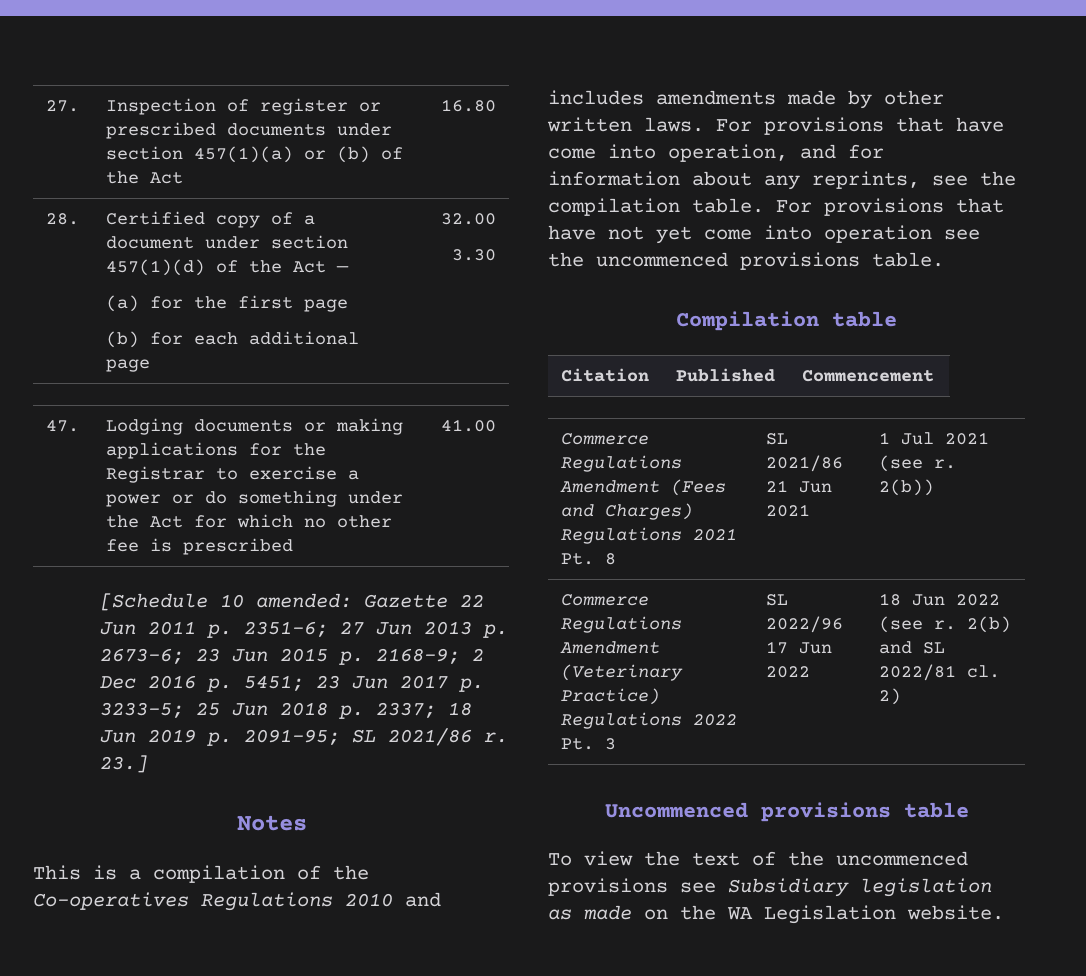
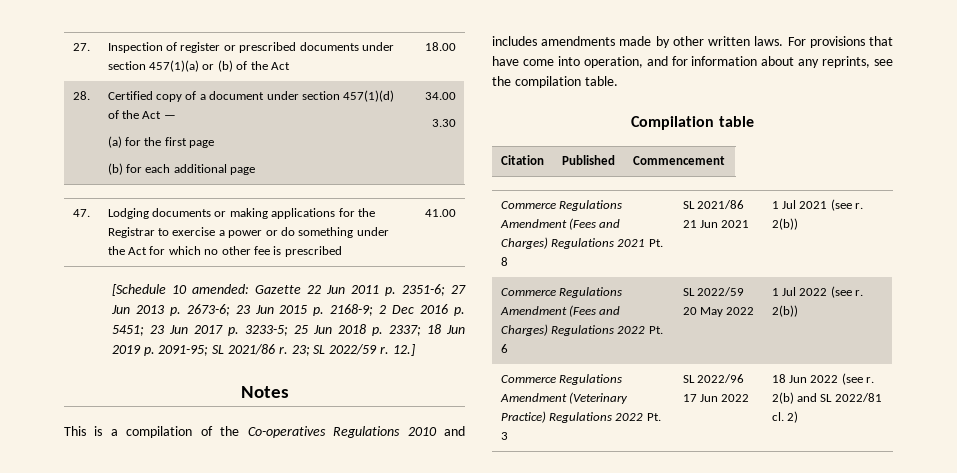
- 27. | Inspection of register or prescribed documents under section 457(1)(a) or (b) of the Act | 16.80
+ 27. | Inspection of register or prescribed documents under section 457(1)(a) or (b) of the Act | 18.00
  28. | Certified copy of a document under section 457(1)(d) of the Act —
  (a) for the first page
- (b) for each additional page | 32.00
+ (b) for each additional page | 34.00
- 23.]
+ 23; SL 2022/59 r. 12.]
- For provisions that have not yet come into operation see the uncommenced provisions table.
+ Commerce Regulations Amendment (Fees and Charges) Regulations 2022 Pt. 6 | SL 2022/59 20 May 2022 | 1 Jul 2022 (see r. 2(b))
- Uncommenced provisions table
- To view the text of the uncommenced provisions see Subsidiary legislation as made on the WA Legislation website.

